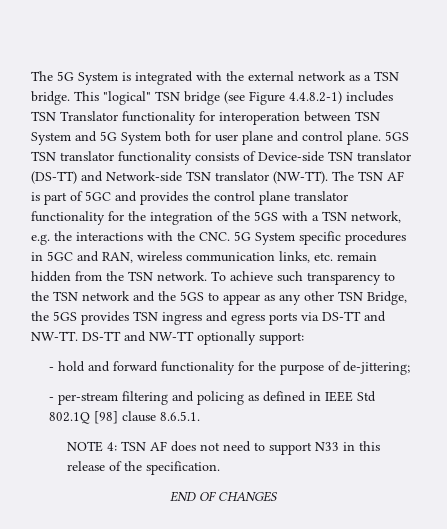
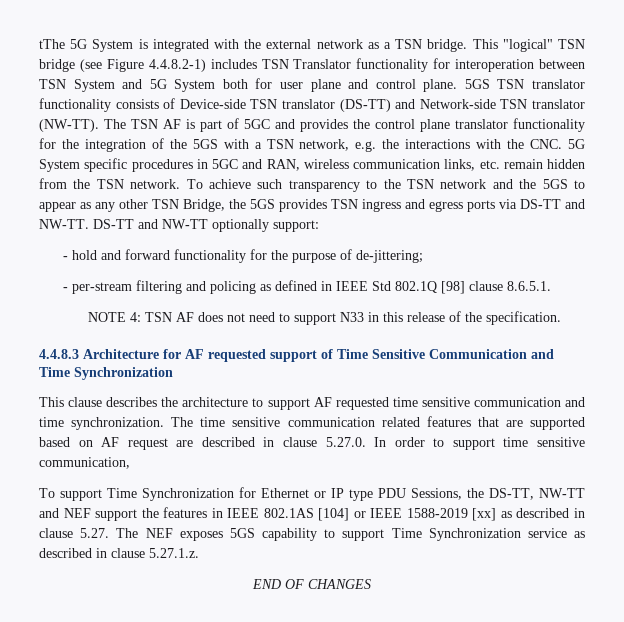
- The 5G System is integrated with the external network as a TSN bridge.
+ tThe 5G System is integrated with the external network as a TSN bridge.
+ 4.4.8.3 Architecture for AF requested support of Time Sensitive Communication and Time Synchronization
+ This clause describes the architecture to support AF requested time sensitive communication and time synchronization. The time sensitive communication related features that are supported based on AF request are described in clause 5.27.0. In order to support time sensitive communication,
+ To support Time Synchronization for Ethernet or IP type PDU Sessions, the DS-TT, NW-TT and NEF support the features in IEEE 802.1AS [104] or IEEE 1588-2019 [xx] as described in clause 5.27. The NEF exposes 5GS capability to support Time Synchronization service as described in clause 5.27.1.z.

